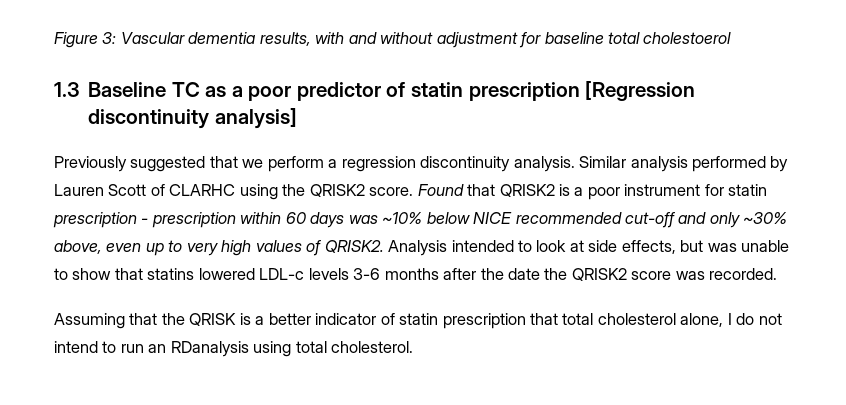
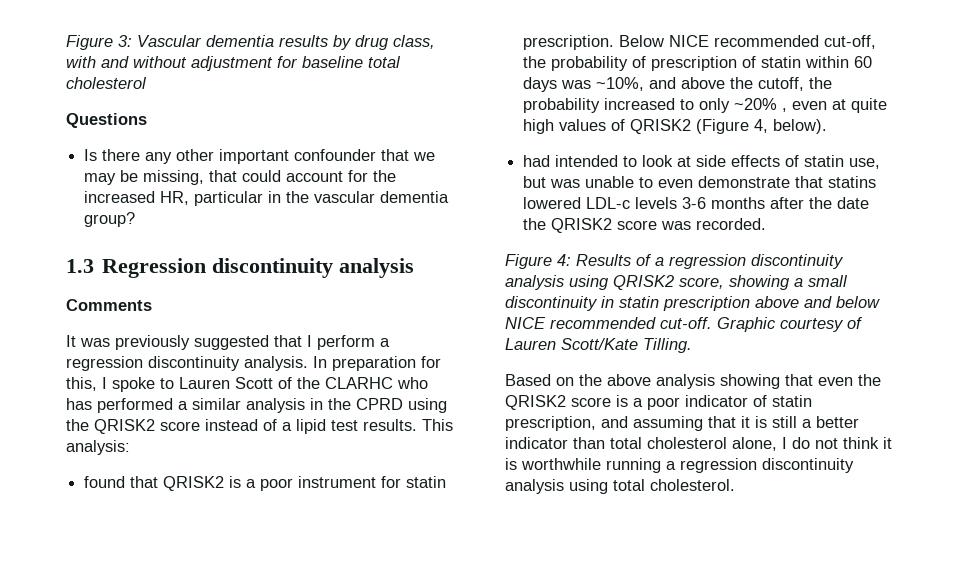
- Figure 3: Vascular dementia results, with and without adjustment for baseline total cholestoerol
- 1.3 Baseline TC as a poor predictor of statin prescription [Regression discontinuity analysis]
- Previously suggested that we perform a regression discontinuity analysis.
+ Figure 3: Vascular dementia results by drug class, with and without adjustment for baseline total cholesterol
+ Questions
+ Is there any other important confounder that we may be missing, that could account for the increased HR, particular in the vascular dementia group?
+ 1.3 Regression discontinuity analysis
+ Comments
+ It was previously suggested that I perform a regression discontinuity analysis.
- Similar analysis performed by Lauren Scott of CLARHC using the QRISK2 score. Found that QRISK2 is a poor instrument for statin prescription - prescription within 60 days was ~10% below NICE recommended cut-off and only ~30% above, even up to very high values of QRISK2. Analysis intended to look at side effects, but was unable to show that statins lowered LDL-c levels 3-6 months after the date the QRISK2 score was recorded.
+ In preparation for this, I spoke to Lauren Scott of the CLARHC who has performed a similar analysis in the CPRD using the QRISK2 score instead of a lipid test results. This analysis:
+ found that QRISK2 is a poor instrument for statin prescription. Below NICE recommended cut-off, the probability of prescription of statin within 60 days was ~10%, and above the cutoff, the probability increased to only ~20% , even at quite high values of QRISK2 (Figure 4, below).
+ had intended to look at side effects of statin use, but was unable to even demonstrate that statins lowered LDL-c levels 3-6 months after the date the QRISK2 score was recorded.
- Assuming that the QRISK is a better indicator of statin prescription that total cholesterol alone, I do not intend to run an RDanalysis using total cholesterol.
+ Figure 4: Results of a regression discontinuity analysis using QRISK2 score, showing a small discontinuity in statin prescription above and below NICE recommended cut-off. Graphic courtesy of Lauren Scott/Kate Tilling.
+ Based on the above analysis showing that even the QRISK2 score is a poor indicator of statin prescription, and assuming that it is still a better indicator than total cholesterol alone, I do not think it is worthwhile running a regression discontinuity analysis using total cholesterol.

